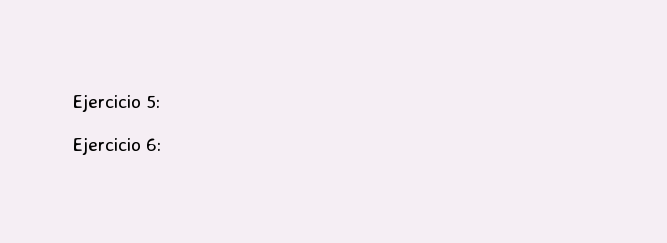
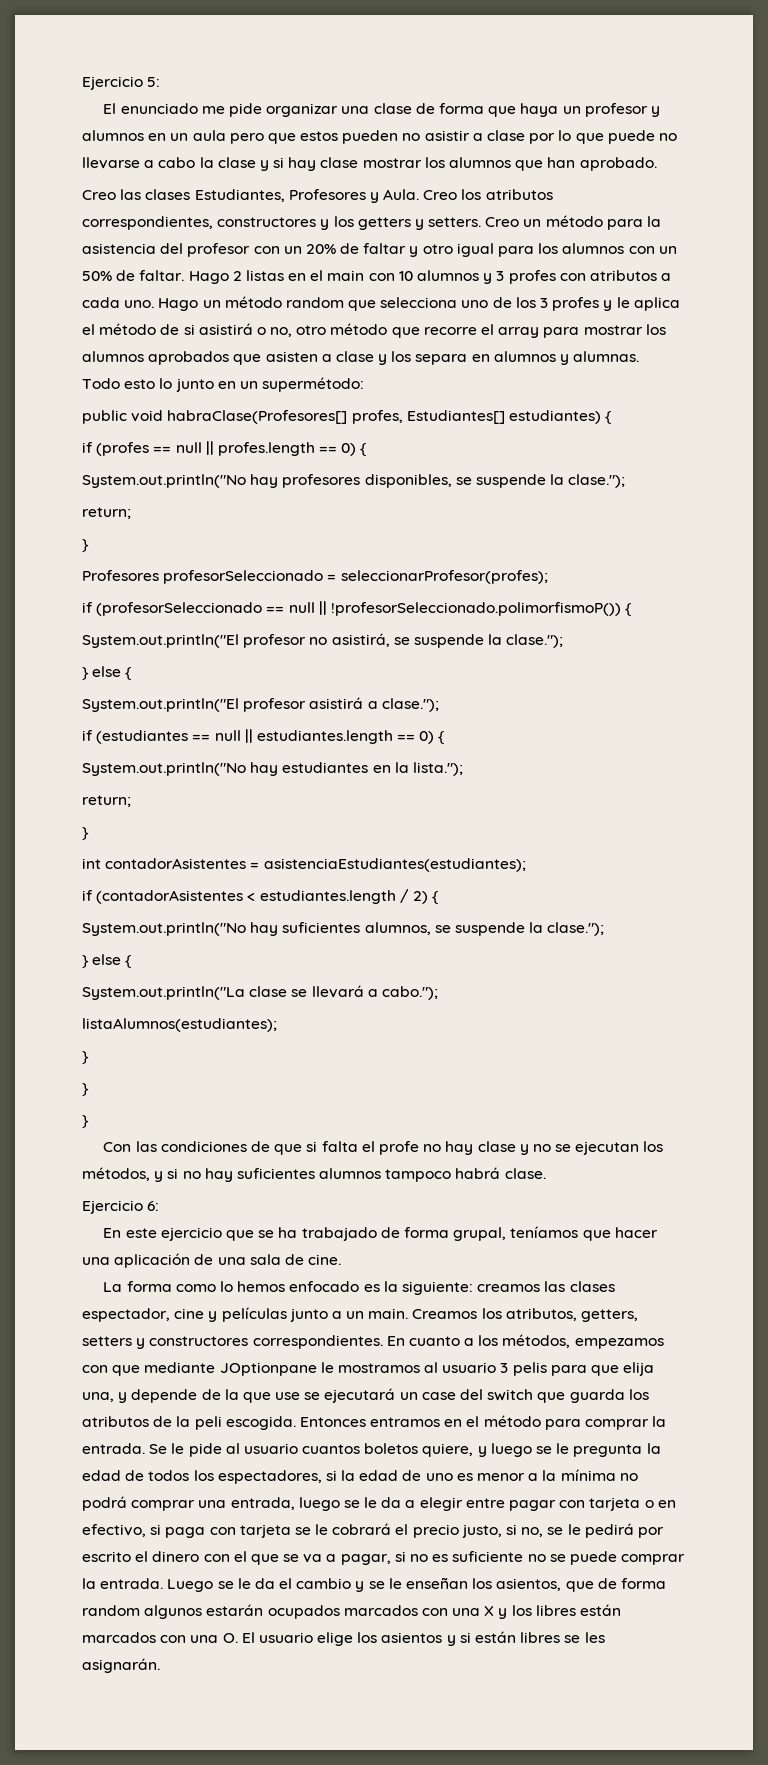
+ El enunciado me pide organizar una clase de forma que haya un profesor y alumnos en un aula pero que estos pueden no asistir a clase por lo que puede no llevarse a cabo la clase y si hay clase mostrar los alumnos que han aprobado.
+ Creo las clases Estudiantes, Profesores y Aula. Creo los atributos correspondientes, constructores y los getters y setters. Creo un método para la asistencia del profesor con un 20% de faltar y otro igual para los alumnos con un 50% de faltar. Hago 2 listas en el main con 10 alumnos y 3 profes con atributos a cada uno. Hago un método random que selecciona uno de los 3 profes y le aplica el método de si asistirá o no, otro método que recorre el array para mostrar los alumnos aprobados que asisten a clase y los separa en alumnos y alumnas.
+ Todo esto lo junto en un supermétodo:
+ public void habraClase(Profesores[] profes, Estudiantes[] estudiantes) {
+ if (profes == null || profes.length == 0) {
+ System.out.println("No hay profesores disponibles, se suspende la clase.");
+ return;
+ }
+ Profesores profesorSeleccionado = seleccionarProfesor(profes);
+ if (profesorSeleccionado == null || !profesorSeleccionado.polimorfismoP()) {
+ System.out.println("El profesor no asistirá, se suspende la clase.");
+ } else {
+ System.out.println("El profesor asistirá a clase.");
+ if (estudiantes == null || estudiantes.length == 0) {
+ System.out.println("No hay estudiantes en la lista.");
+ return;
+ }
+ int contadorAsistentes = asistenciaEstudiantes(estudiantes);
+ if (contadorAsistentes < estudiantes.length / 2) {
+ System.out.println("No hay suficientes alumnos, se suspende la clase.");
+ } else {
+ System.out.println("La clase se llevará a cabo.");
+ listaAlumnos(estudiantes);
+ }
+ }
+ }
+ Con las condiciones de que si falta el profe no hay clase y no se ejecutan los métodos, y si no hay suficientes alumnos tampoco habrá clase.
  Ejercicio 6:
+ En este ejercicio que se ha trabajado de forma grupal, teníamos que hacer una aplicación de una sala de cine.
+ La forma como lo hemos enfocado es la siguiente: creamos las clases espectador, cine y películas junto a un main. Creamos los atributos, getters, setters y constructores correspondientes. En cuanto a los métodos, empezamos con que mediante JOptionpane le mostramos al usuario 3 pelis para que elija una, y depende de la que use se ejecutará un case del switch que guarda los atributos de la peli escogida. Entonces entramos en el método para comprar la entrada. Se le pide al usuario cuantos boletos quiere, y luego se le pregunta la edad de todos los espectadores, si la edad de uno es menor a la mínima no podrá comprar una entrada, luego se le da a elegir entre pagar con tarjeta o en efectivo, si paga con tarjeta se le cobrará el precio justo, si no, se le pedirá por escrito el dinero con el que se va a pagar, si no es suficiente no se puede comprar la entrada. Luego se le da el cambio y se le enseñan los asientos, que de forma random algunos estarán ocupados marcados con una X y los libres están marcados con una O. El usuario elige los asientos y si están libres se les asignarán.

